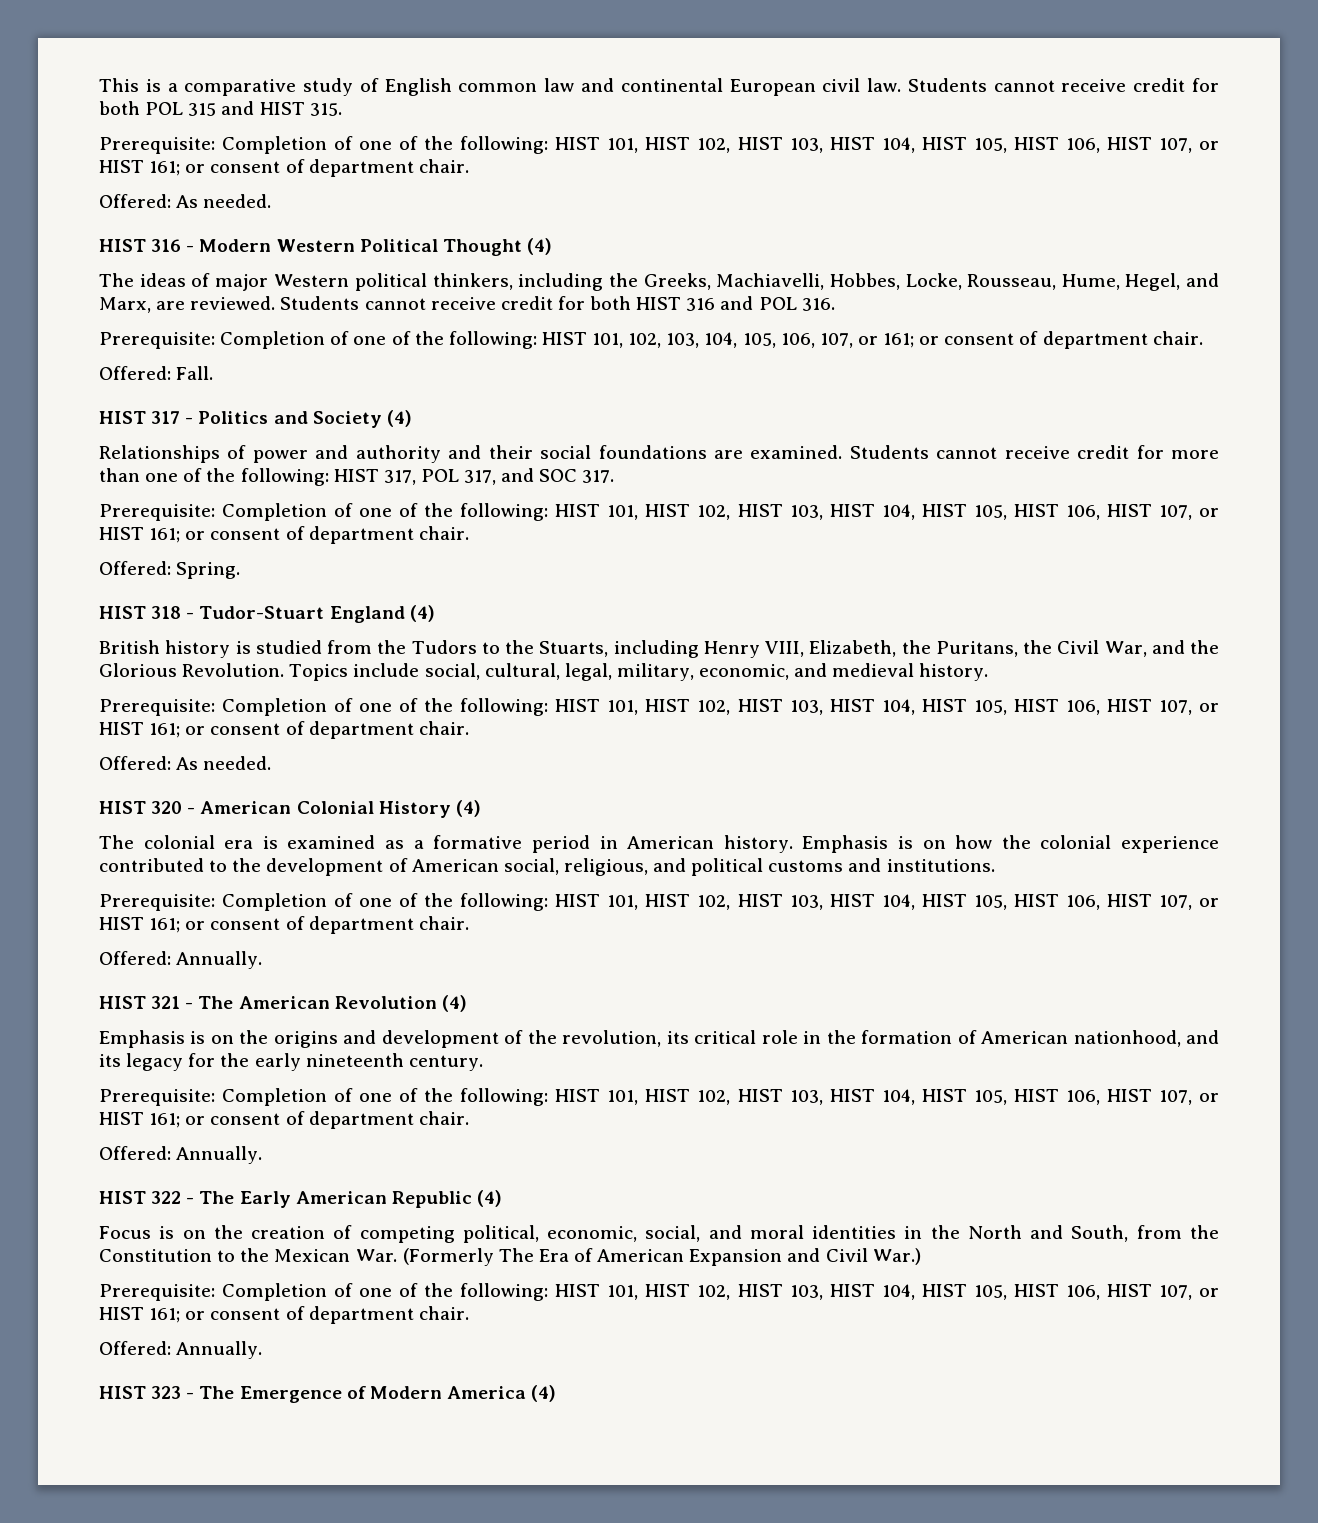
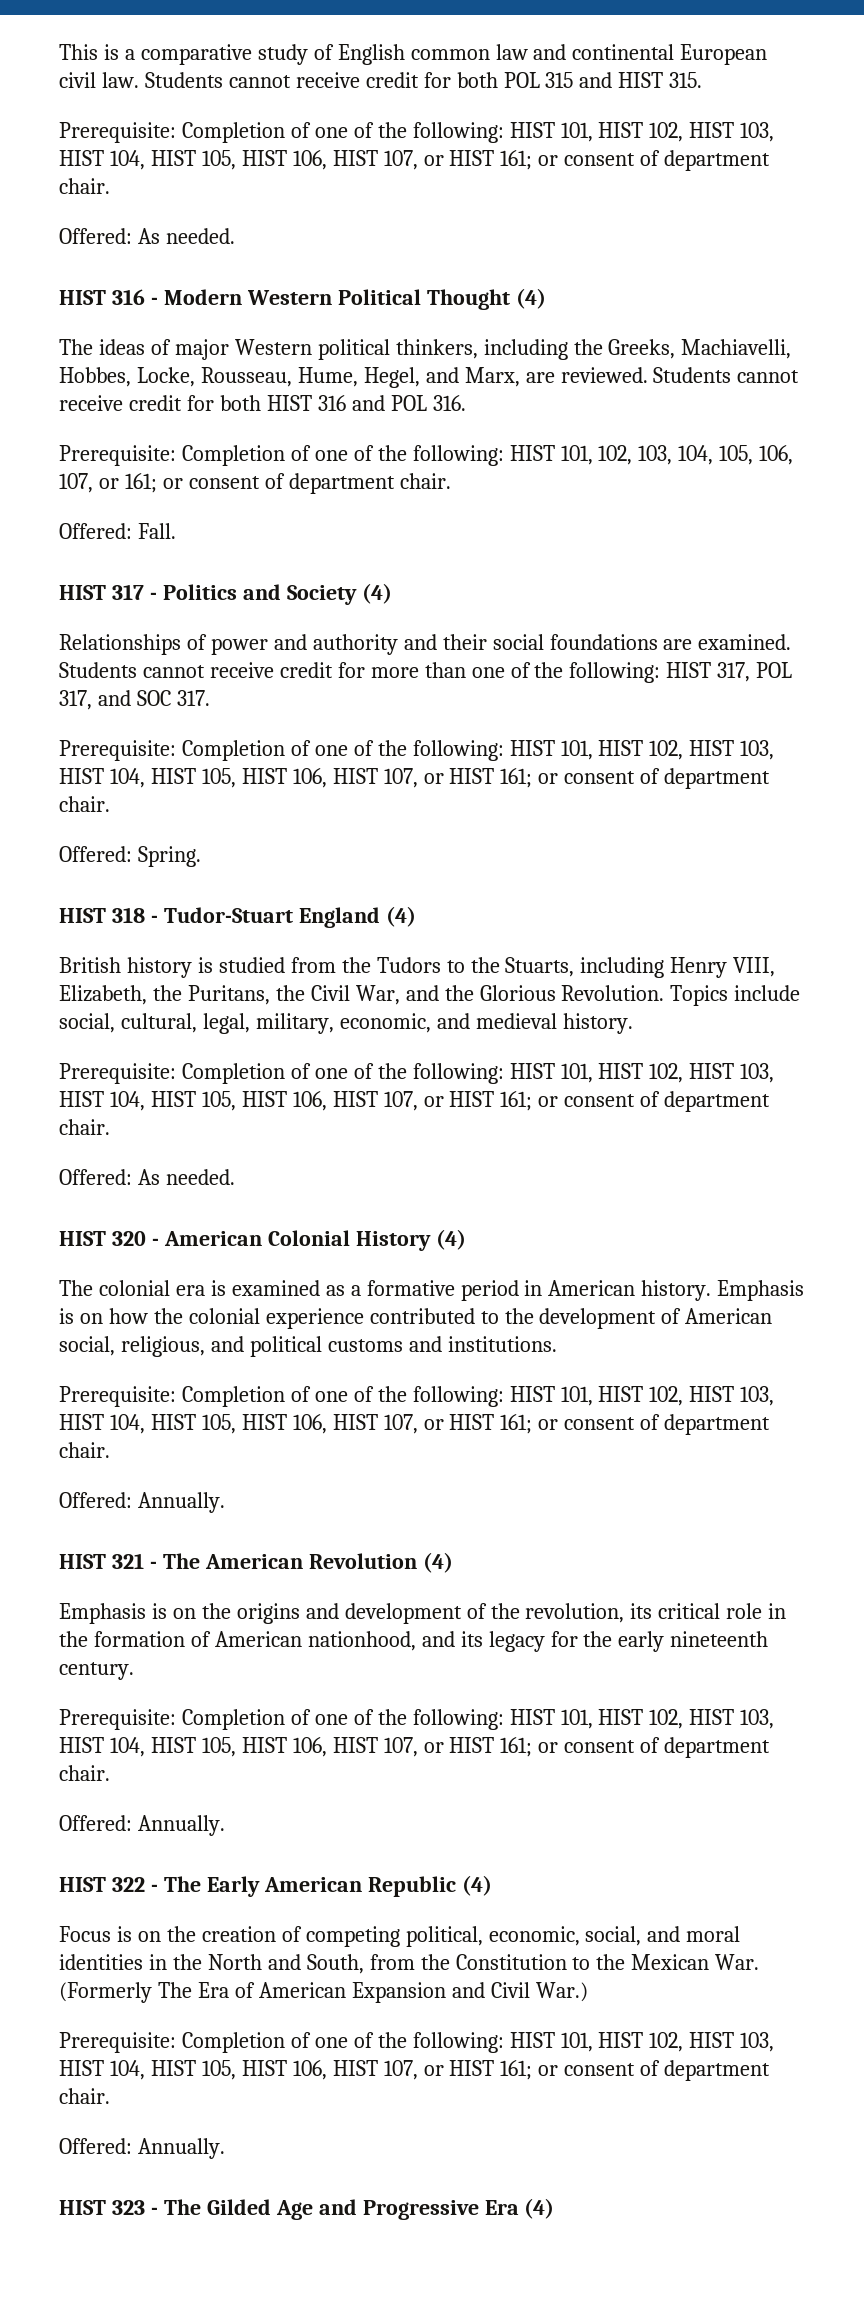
- HIST 323 - The Emergence of Modern America (4)
+ HIST 323 - The Gilded Age and Progressive Era (4)

